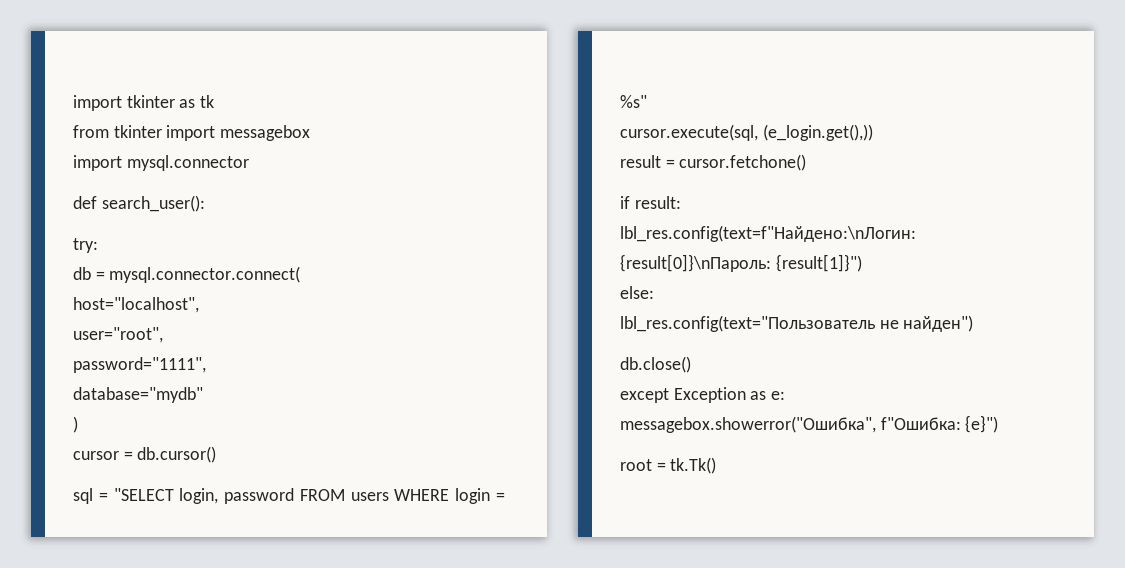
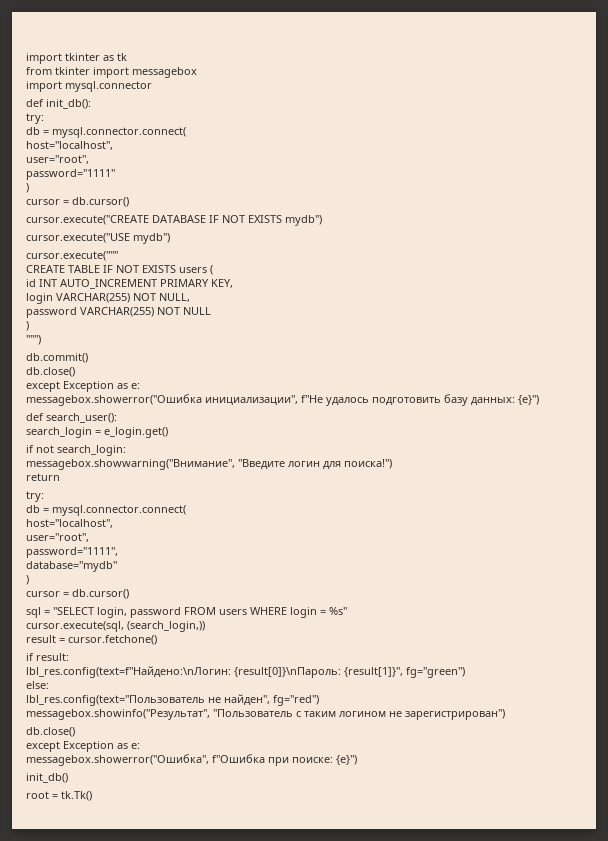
+ def init_db():
+ try:
+ db = mysql.connector.connect(
+ host="localhost",
+ user="root",
+ password="1111"
+ )
+ cursor = db.cursor()
+ cursor.execute("CREATE DATABASE IF NOT EXISTS mydb")
+ cursor.execute("USE mydb")
+ cursor.execute("""
+ CREATE TABLE IF NOT EXISTS users (
+ id INT AUTO_INCREMENT PRIMARY KEY,
+ login VARCHAR(255) NOT NULL,
+ password VARCHAR(255) NOT NULL
+ )
+ """)
+ db.commit()
+ db.close()
+ except Exception as e:
+ messagebox.showerror("Ошибка инициализации", f"Не удалось подготовить базу данных: {e}")
  def search_user():
+ search_login = e_login.get()
+ if not search_login:
+ messagebox.showwarning("Внимание", "Введите логин для поиска!")
+ return
- cursor.execute(sql, (e_login.get(),))
+ cursor.execute(sql, (search_login,))
- lbl_res.config(text=f"Найдено:\nЛогин: {result[0]}\nПароль: {result[1]}")
+ lbl_res.config(text=f"Найдено:\nЛогин: {result[0]}\nПароль: {result[1]}", fg="green")
- lbl_res.config(text="Пользователь не найден")
+ lbl_res.config(text="Пользователь не найден", fg="red")
+ messagebox.showinfo("Результат", "Пользователь с таким логином не зарегистрирован")
- messagebox.showerror("Ошибка", f"Ошибка: {e}")
+ messagebox.showerror("Ошибка", f"Ошибка при поиске: {e}")
+ init_db()

